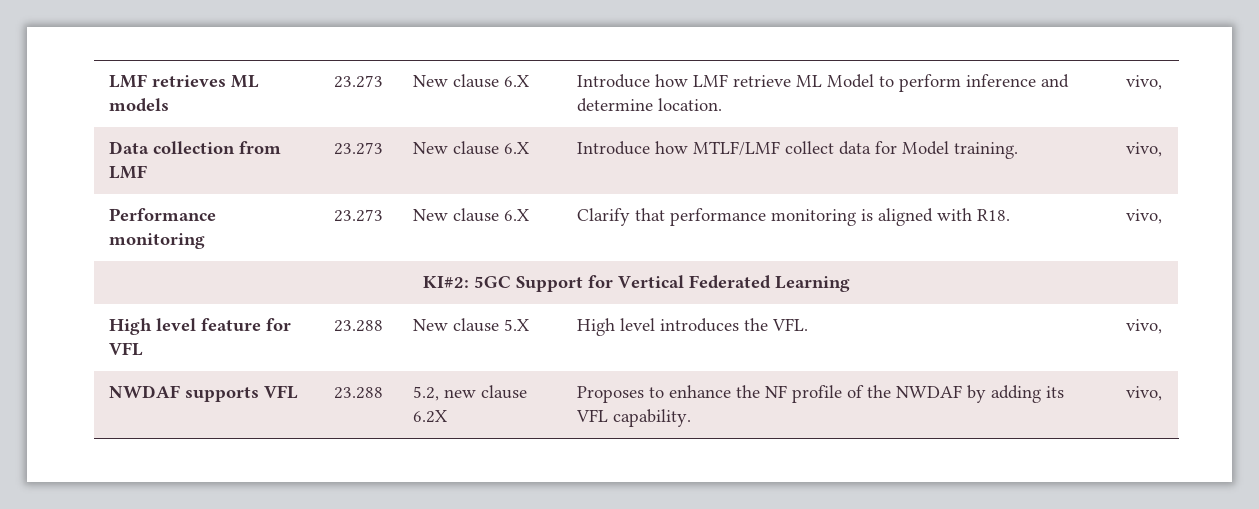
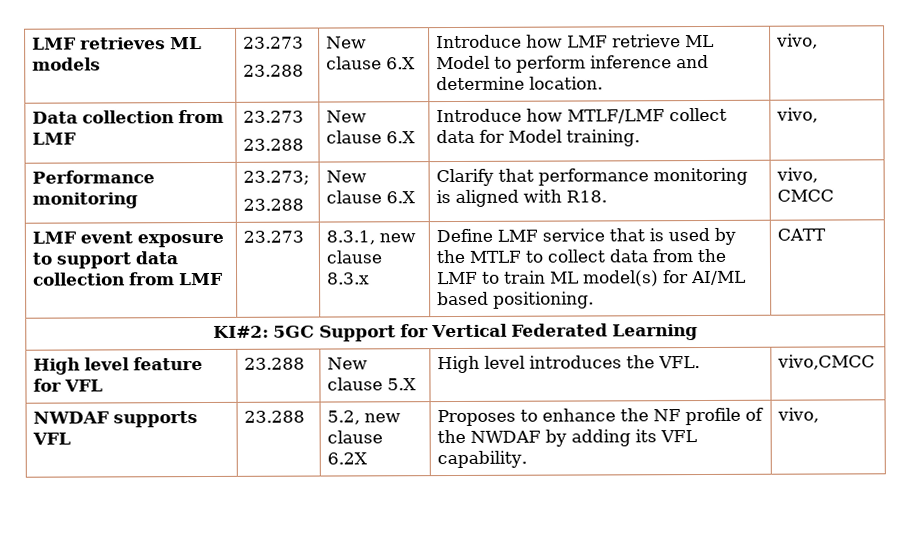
- LMF retrieves ML models | 23.273 | New clause 6.X | Introduce how LMF retrieve ML Model to perform inference and determine location. | vivo,
+ LMF retrieves ML models | 23.273
+ 23.288 | New clause 6.X | Introduce how LMF retrieve ML Model to perform inference and determine location. | vivo,
- Data collection from LMF | 23.273 | New clause 6.X | Introduce how MTLF/LMF collect data for Model training. | vivo,
+ Data collection from LMF | 23.273
+ 23.288 | New clause 6.X | Introduce how MTLF/LMF collect data for Model training. | vivo,
- Performance monitoring | 23.273 | New clause 6.X | Clarify that performance monitoring is aligned with R18. | vivo,
+ Performance monitoring | 23.273;
+ 23.288 | New clause 6.X | Clarify that performance monitoring is aligned with R18. | vivo, CMCC
+ LMF event exposure to support data collection from LMF | 23.273 | 8.3.1, new clause 8.3.x | Define LMF service that is used by the MTLF to collect data from the LMF to train ML model(s) for AI/ML based positioning. | CATT
- High level feature for VFL | 23.288 | New clause 5.X | High level introduces the VFL. | vivo,
+ High level feature for VFL | 23.288 | New clause 5.X | High level introduces the VFL. | vivo,CMCC

